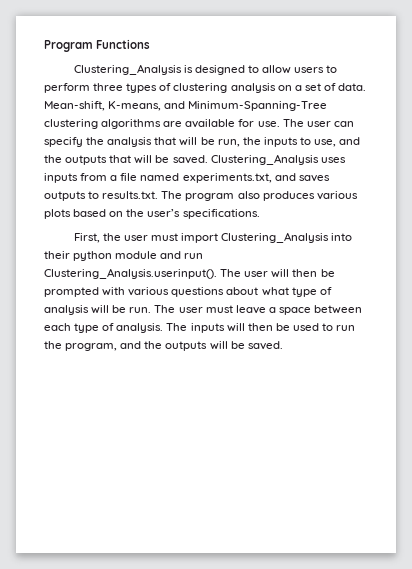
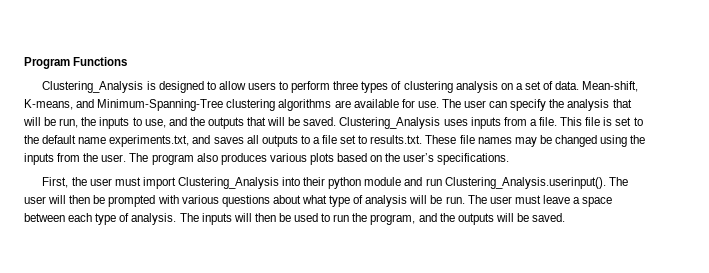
- Clustering_Analysis uses inputs from a file named experiments.txt, and saves outputs to results.txt. The program also produces various plots based on the user’s specifications.
+ Clustering_Analysis uses inputs from a file. This file is set to the default name experiments.txt, and saves all outputs to a file set to results.txt. These file names may be changed using the inputs from the user. The program also produces various plots based on the user’s specifications.

